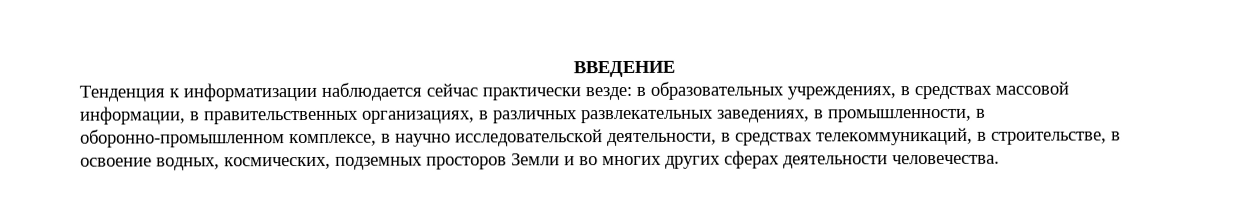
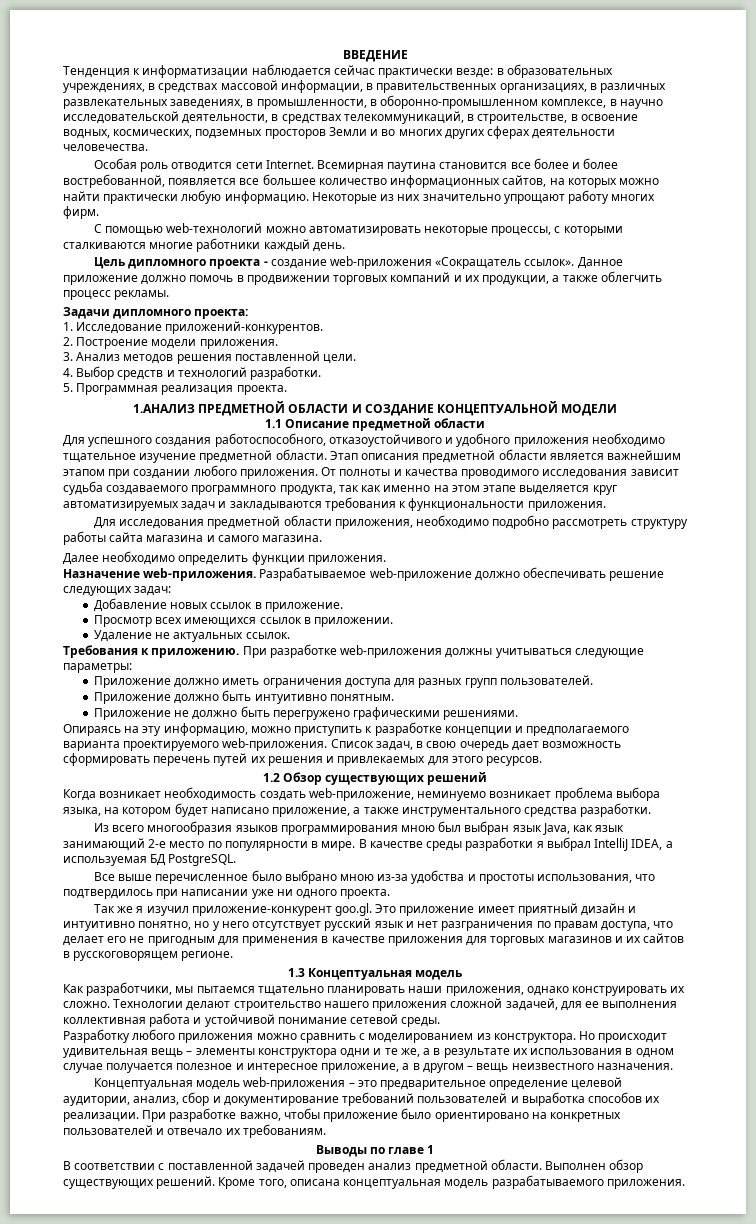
+ Особая роль отводится сети Internet. Всемирная паутина становится все более и более востребованной, появляется все большее количество информационных сайтов, на которых можно найти практически любую информацию. Некоторые из них значительно упрощают работу многих фирм.
+ С помощью web-технологий можно автоматизировать некоторые процессы, с которыми сталкиваются многие работники каждый день.
+ Цель дипломного проекта - создание web-приложения «Сокращатель ссылок». Данное приложение должно помочь в продвижении торговых компаний и их продукции, а также облегчить процесс рекламы.
+ Задачи дипломного проекта:
+ 1. Исследование приложений-конкурентов.
+ 2. Построение модели приложения.
+ 3. Анализ методов решения поставленной цели.
+ 4. Выбор средств и технологий разработки.
+ 5. Программная реализация проекта.
+ 1.АНАЛИЗ ПРЕДМЕТНОЙ ОБЛАСТИ И СОЗДАНИЕ КОНЦЕПТУАЛЬНОЙ МОДЕЛИ
+ 1.1 Описание предметной области
+ Для успешного создания работоспособного, отказоустойчивого и удобного приложения необходимо тщательное изучение предметной области. Этап описания предметной области является важнейшим этапом при создании любого приложения. От полноты и качества проводимого исследования зависит судьба создаваемого программного продукта, так как именно на этом этапе выделяется круг автоматизируемых задач и закладываются требования к функциональности приложения.
+ Для исследования предметной области приложения, необходимо подробно рассмотреть структуру работы сайта магазина и самого магазина.
+ Далее необходимо определить функции приложения.
+ Назначение web-приложения. Разрабатываемое web-приложение должно обеспечивать решение следующих задач:
+ Добавление новых ссылок в приложение.
+ Просмотр всех имеющихся ссылок в приложении.
+ Удаление не актуальных ссылок.
+ Требования к приложению. При разработке web-приложения должны учитываться следующие параметры:
+ Приложение должно иметь ограничения доступа для разных групп пользователей.
+ Приложение должно быть интуитивно понятным.
+ Приложение не должно быть перегружено графическими решениями.
+ Опираясь на эту информацию, можно приступить к разработке концепции и предполагаемого варианта проектируемого web-приложения. Список задач, в свою очередь дает возможность сформировать перечень путей их решения и привлекаемых для этого ресурсов.
+ 1.2 Обзор существующих решений
+ Когда возникает необходимость создать web-приложение, неминуемо возникает проблема выбора языка, на котором будет написано приложение, а также инструментального средства разработки.
+ Из всего многообразия языков программирования мною был выбран язык Java, как язык занимающий 2-е место по популярности в мире. В качестве среды разработки я выбрал IntelliJ IDEA, а используемая БД PostgreSQL.
+ Все выше перечисленное было выбрано мною из-за удобства и простоты использования, что подтвердилось при написании уже ни одного проекта.
+ Так же я изучил приложение-конкурент goo.gl. Это приложение имеет приятный дизайн и интуитивно понятно, но у него отсутствует русский язык и нет разграничения по правам доступа, что делает его не пригодным для применения в качестве приложения для торговых магазинов и их сайтов в русскоговорящем регионе.
+ 1.3 Концептуальная модель
+ Как разработчики, мы пытаемся тщательно планировать наши приложения, однако конструировать их сложно. Технологии делают строительство нашего приложения сложной задачей, для ее выполнения коллективная работа и устойчивой понимание сетевой среды.
+ Разработку любого приложения можно сравнить с моделированием из конструктора. Но происходит удивительная вещь – элементы конструктора одни и те же, а в результате их использования в одном случае получается полезное и интересное приложение, а в другом – вещь неизвестного назначения.
+ Концептуальная модель web-приложения – это предварительное определение целевой аудитории, анализ, сбор и документирование требований пользователей и выработка способов их реализации. При разработке важно, чтобы приложение было ориентировано на конкретных пользователей и отвечало их требованиям.
+ Выводы по главе 1
+ В соответствии с поставленной задачей проведен анализ предметной области. Выполнен обзор существующих решений. Кроме того, описана концептуальная модель разрабатываемого приложения.

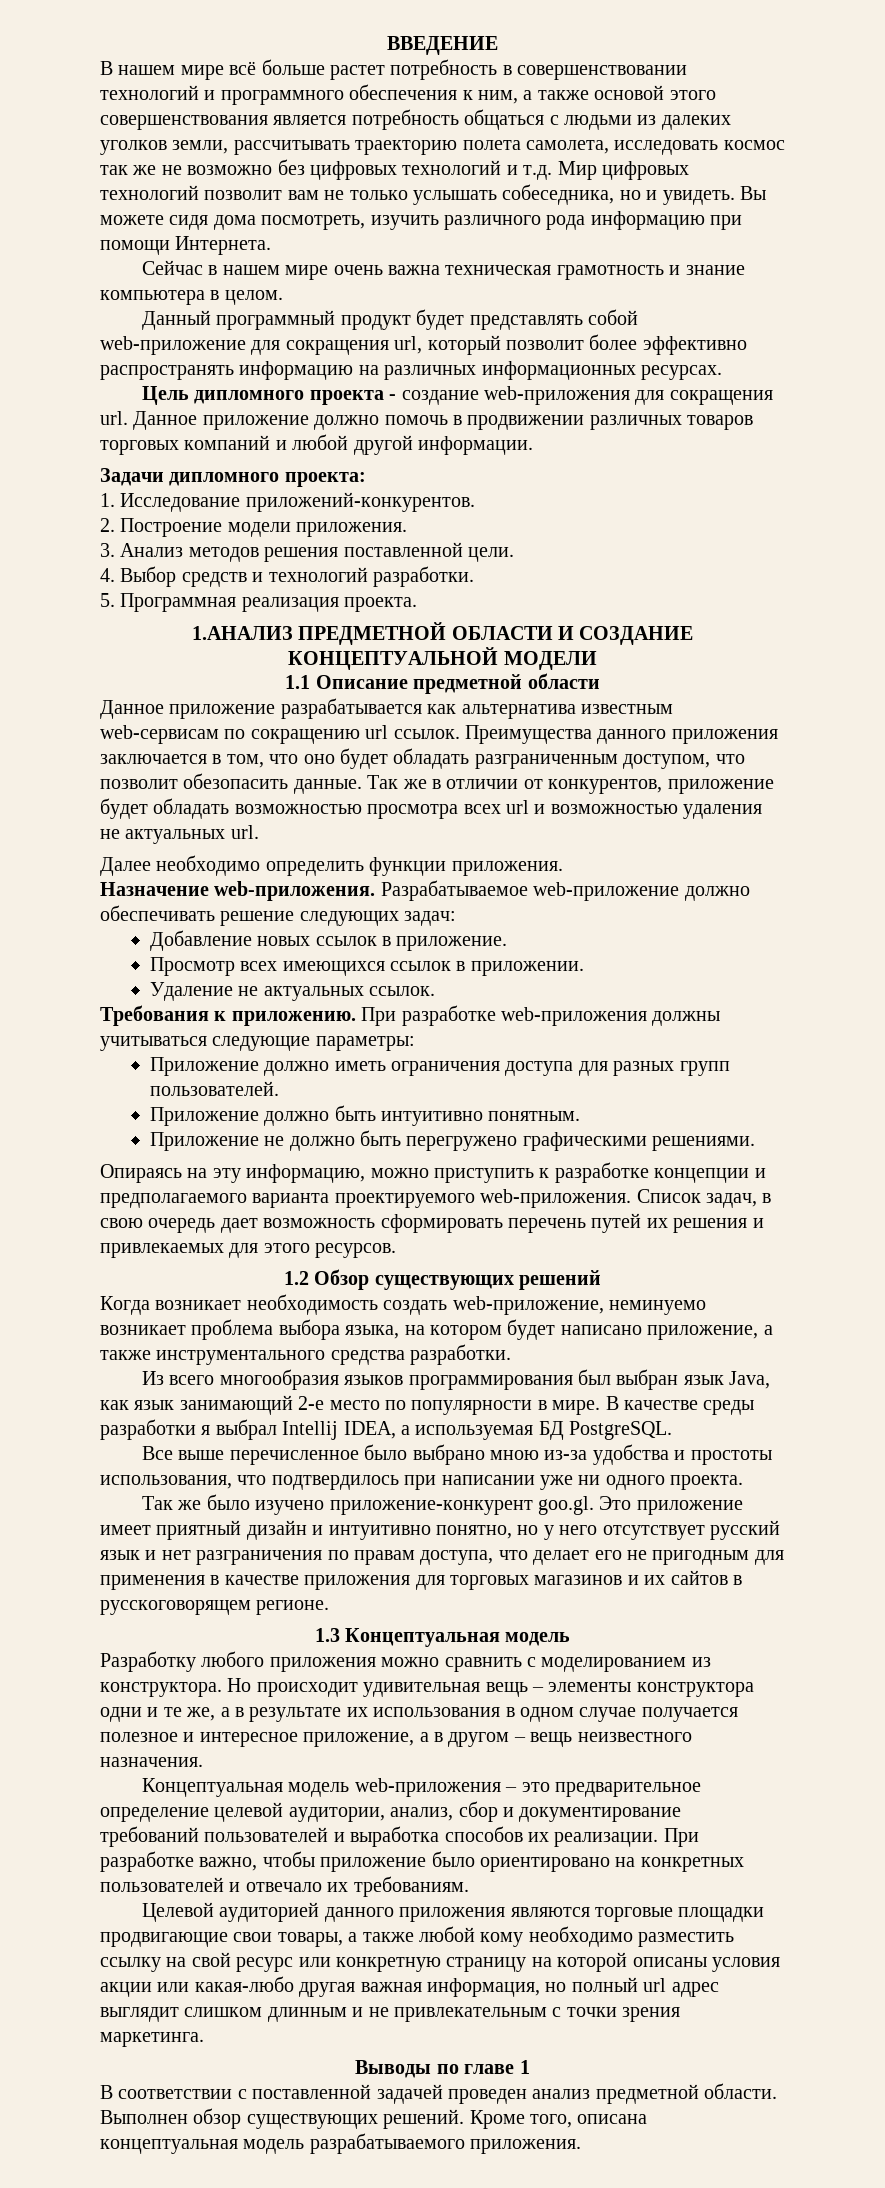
- Тенденция к информатизации наблюдается сейчас практически везде: в образовательных учреждениях, в средствах массовой информации, в правительственных организациях, в различных развлекательных заведениях, в промышленности, в оборонно-промышленном комплексе, в научно исследовательской деятельности, в средствах телекоммуникаций, в строительстве, в освоение водных, космических, подземных просторов Земли и во многих других сферах деятельности человечества.
- Особая роль отводится сети Internet. Всемирная паутина становится все более и более востребованной, появляется все большее количество информационных сайтов, на которых можно найти практически любую информацию. Некоторые из них значительно упрощают работу многих фирм.
- С помощью web-технологий можно автоматизировать некоторые процессы, с которыми сталкиваются многие работники каждый день.
+ В нашем мире всё больше растет потребность в совершенствовании технологий и программного обеспечения к ним, а также основой этого совершенствования является потребность общаться с людьми из далеких уголков земли, рассчитывать траекторию полета самолета, исследовать космос так же не возможно без цифровых технологий и т.д. Мир цифровых технологий позволит вам не только услышать собеседника, но и увидеть. Вы можете сидя дома посмотреть, изучить различного рода информацию при помощи Интернета.
+ Сейчас в нашем мире очень важна техническая грамотность и знание компьютера в целом.
+ Данный программный продукт будет представлять собой web-приложение для сокращения url, который позволит более эффективно распространять информацию на различных информационных ресурсах.
- Цель дипломного проекта - создание web-приложения «Сокращатель ссылок».
+ Цель дипломного проекта - создание web-приложения для сокращения url.
- Данное приложение должно помочь в продвижении торговых компаний и их продукции, а также облегчить процесс рекламы.
+ Данное приложение должно помочь в продвижении различных товаров торговых компаний и любой другой информации.
- Для успешного создания работоспособного, отказоустойчивого и удобного приложения необходимо тщательное изучение предметной области. Этап описания предметной области является важнейшим этапом при создании любого приложения. От полноты и качества проводимого исследования зависит судьба создаваемого программного продукта, так как именно на этом этапе выделяется круг автоматизируемых задач и закладываются требования к функциональности приложения.
- Для исследования предметной области приложения, необходимо подробно рассмотреть структуру работы сайта магазина и самого магазина.
+ Данное приложение разрабатывается как альтернатива известным web-сервисам по сокращению url ссылок. Преимущества данного приложения заключается в том, что оно будет обладать разграниченным доступом, что позволит обезопасить данные. Так же в отличии от конкурентов, приложение будет обладать возможностью просмотра всех url и возможностью удаления не актуальных url.
- Из всего многообразия языков программирования мною был выбран язык Java, как язык занимающий 2-е место по популярности в мире.
+ Из всего многообразия языков программирования был выбран язык Java, как язык занимающий 2-е место по популярности в мире.
- В качестве среды разработки я выбрал IntelliJ IDEA, а используемая БД PostgreSQL.
+ В качестве среды разработки я выбрал Intellij IDEA, а используемая БД PostgreSQL.
- Так же я изучил приложение-конкурент goo.gl. Это приложение имеет приятный дизайн и интуитивно понятно, но у него отсутствует русский язык и нет разграничения по правам доступа, что делает его не пригодным для применения в качестве приложения для торговых магазинов и их сайтов в русскоговорящем регионе.
+ Так же было изучено приложение-конкурент goo.gl. Это приложение имеет приятный дизайн и интуитивно понятно, но у него отсутствует русский язык и нет разграничения по правам доступа, что делает его не пригодным для применения в качестве приложения для торговых магазинов и их сайтов в русскоговорящем регионе.
- Как разработчики, мы пытаемся тщательно планировать наши приложения, однако конструировать их сложно. Технологии делают строительство нашего приложения сложной задачей, для ее выполнения коллективная работа и устойчивой понимание сетевой среды.
+ Целевой аудиторией данного приложения являются торговые площадки продвигающие свои товары, а также любой кому необходимо разместить ссылку на свой ресурс или конкретную страницу на которой описаны условия акции или какая-любо другая важная информация, но полный url адрес выглядит слишком длинным и не привлекательным с точки зрения маркетинга.

